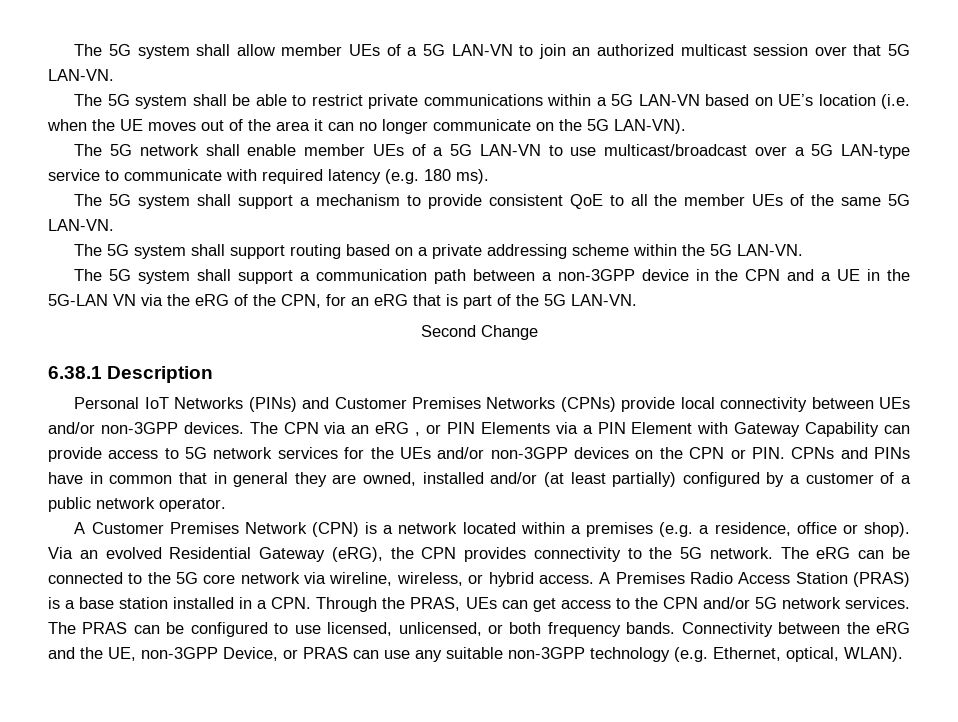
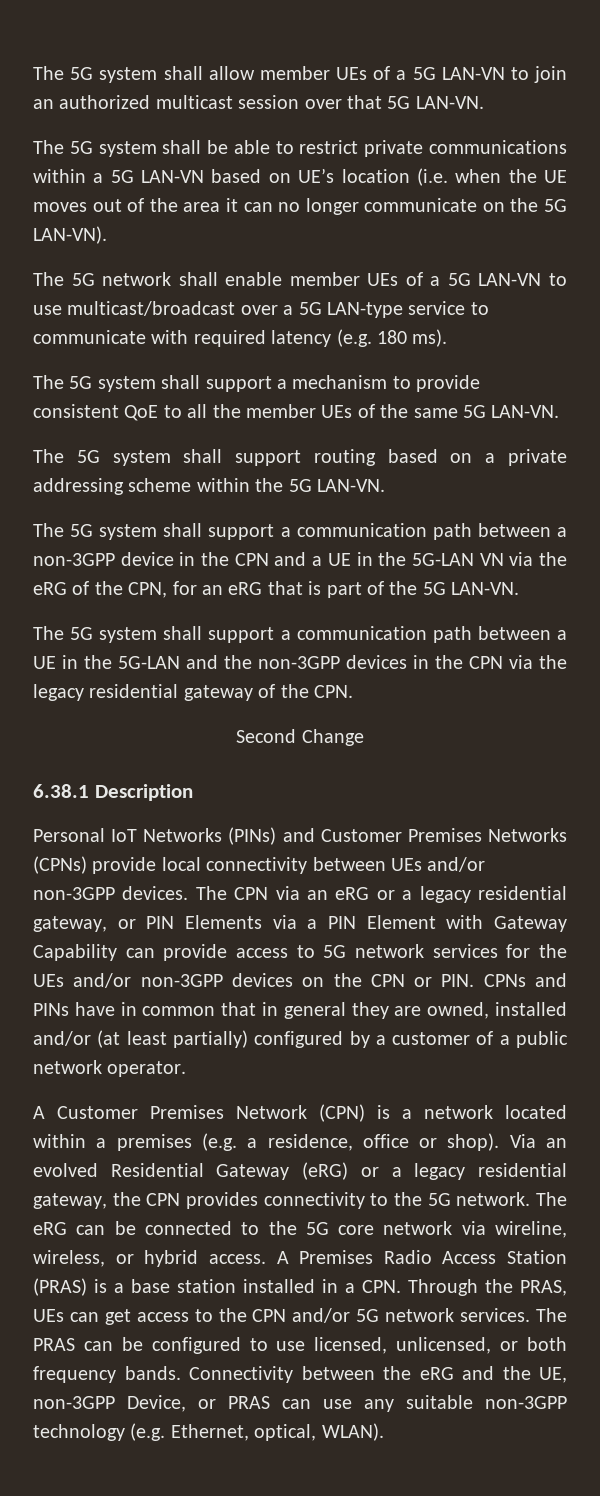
+ The 5G system shall support a communication path between a UE in the 5G-LAN and the non-3GPP devices in the CPN via the legacy residential gateway of the CPN.
- The CPN via an eRG , or PIN Elements via a PIN Element with Gateway Capability can provide access to 5G network services for the UEs and/or non-3GPP devices on the CPN or PIN. CPNs and PINs have in common that in general they are owned, installed and/or (at least partially) configured by a customer of a public network operator.
+ The CPN via an eRG or a legacy residential gateway, or PIN Elements via a PIN Element with Gateway Capability can provide access to 5G network services for the UEs and/or non-3GPP devices on the CPN or PIN. CPNs and PINs have in common that in general they are owned, installed and/or (at least partially) configured by a customer of a public network operator.
- Via an evolved Residential Gateway (eRG), the CPN provides connectivity to the 5G network.
+ Via an evolved Residential Gateway (eRG) or a legacy residential gateway, the CPN provides connectivity to the 5G network.

